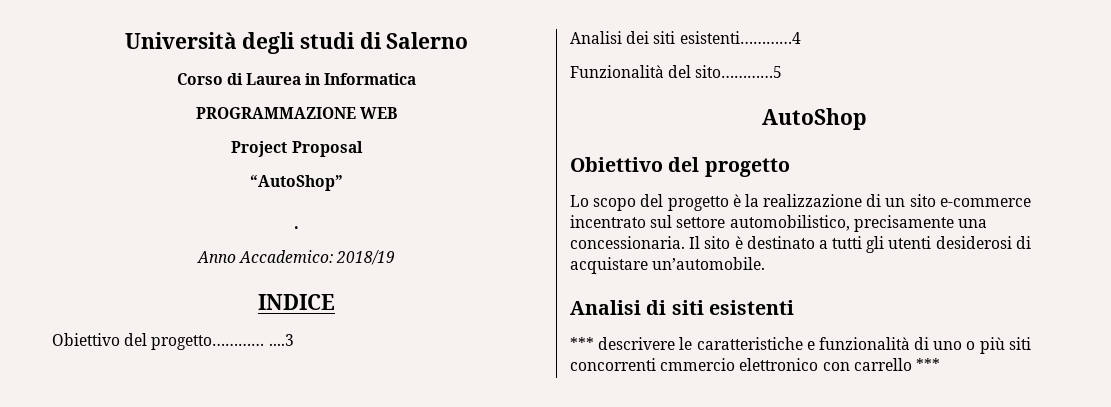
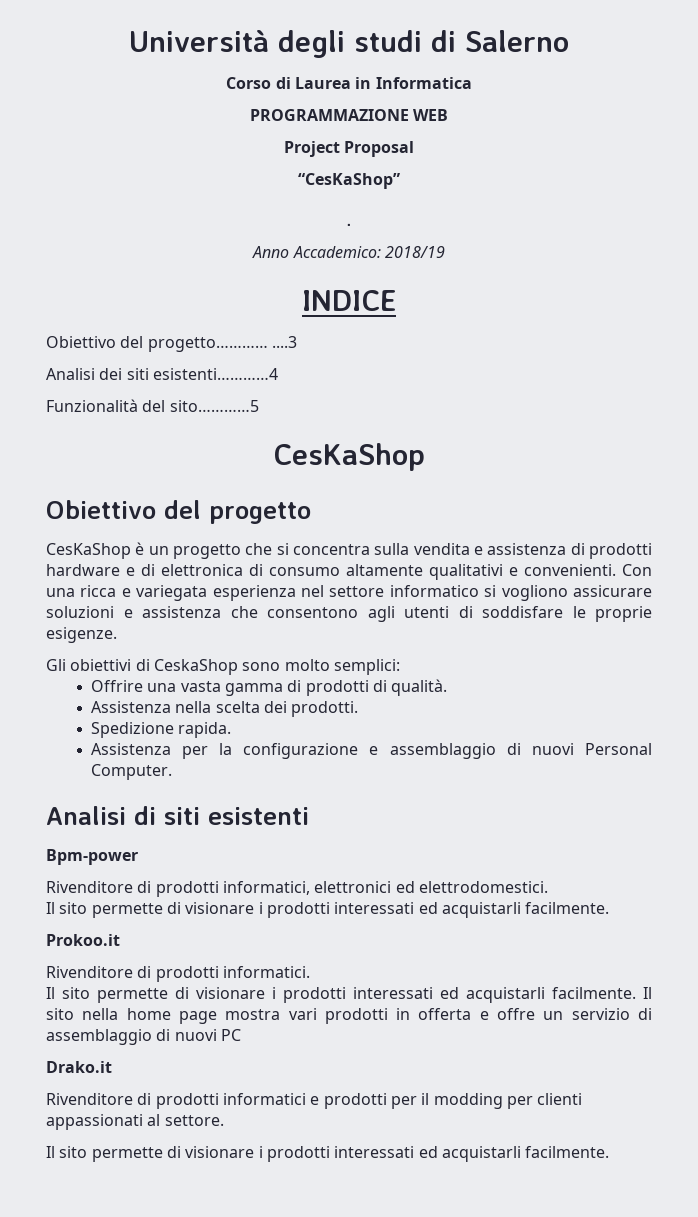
- “AutoShop”
+ “CesKaShop”
  Funzionalità del sito…………5
- AutoShop
+ CesKaShop
- Lo scopo del progetto è la realizzazione di un sito e-commerce incentrato sul settore automobilistico, precisamente una concessionaria. Il sito è destinato a tutti gli utenti desiderosi di acquistare un’automobile.
+ CesKaShop è un progetto che si concentra sulla vendita e assistenza di prodotti hardware e di elettronica di consumo altamente qualitativi e convenienti. Con una ricca e variegata esperienza nel settore informatico si vogliono assicurare soluzioni e assistenza che consentono agli utenti di soddisfare le proprie esigenze.
+ Gli obiettivi di CeskaShop sono molto semplici:
+ Offrire una vasta gamma di prodotti di qualità.
+ Assistenza nella scelta dei prodotti.
+ Spedizione rapida.
+ Assistenza per la configurazione e assemblaggio di nuovi Personal Computer.
  Analisi di siti esistenti
- *** descrivere le caratteristiche e funzionalità di uno o più siti concorrenti cmmercio elettronico con carrello ***
+ Bpm-power
+ Rivenditore di prodotti informatici, elettronici ed elettrodomestici.
+ Il sito permette di visionare i prodotti interessati ed acquistarli facilmente.
+ Prokoo.it
+ Rivenditore di prodotti informatici.
+ Il sito permette di visionare i prodotti interessati ed acquistarli facilmente. Il sito nella home page mostra vari prodotti in offerta e offre un servizio di assemblaggio di nuovi PC
+ Drako.it
+ Rivenditore di prodotti informatici e prodotti per il modding per clienti appassionati al settore.
+ Il sito permette di visionare i prodotti interessati ed acquistarli facilmente.

